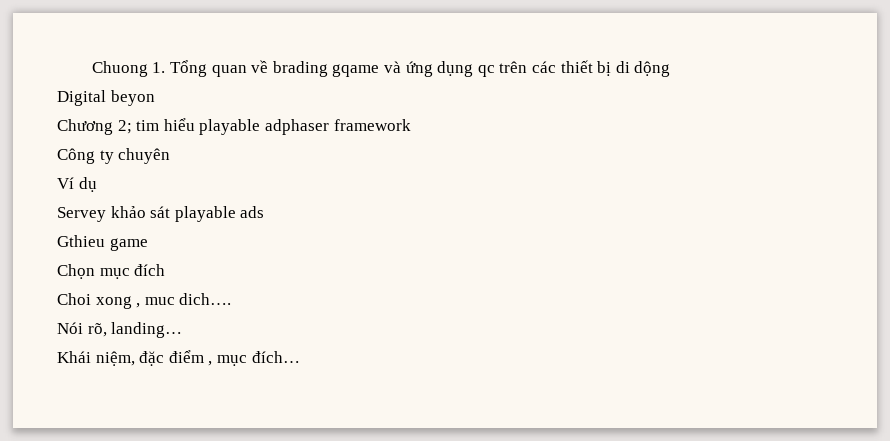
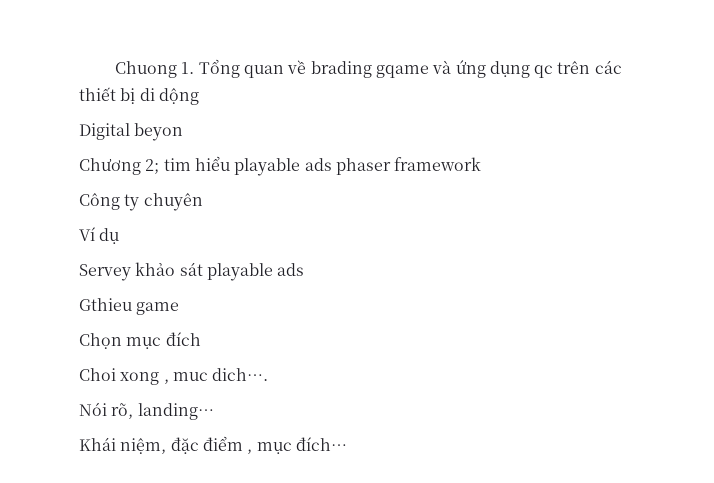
- Chương 2; tim hiểu playable adphaser framework
+ Chương 2; tim hiểu playable ads phaser framework

